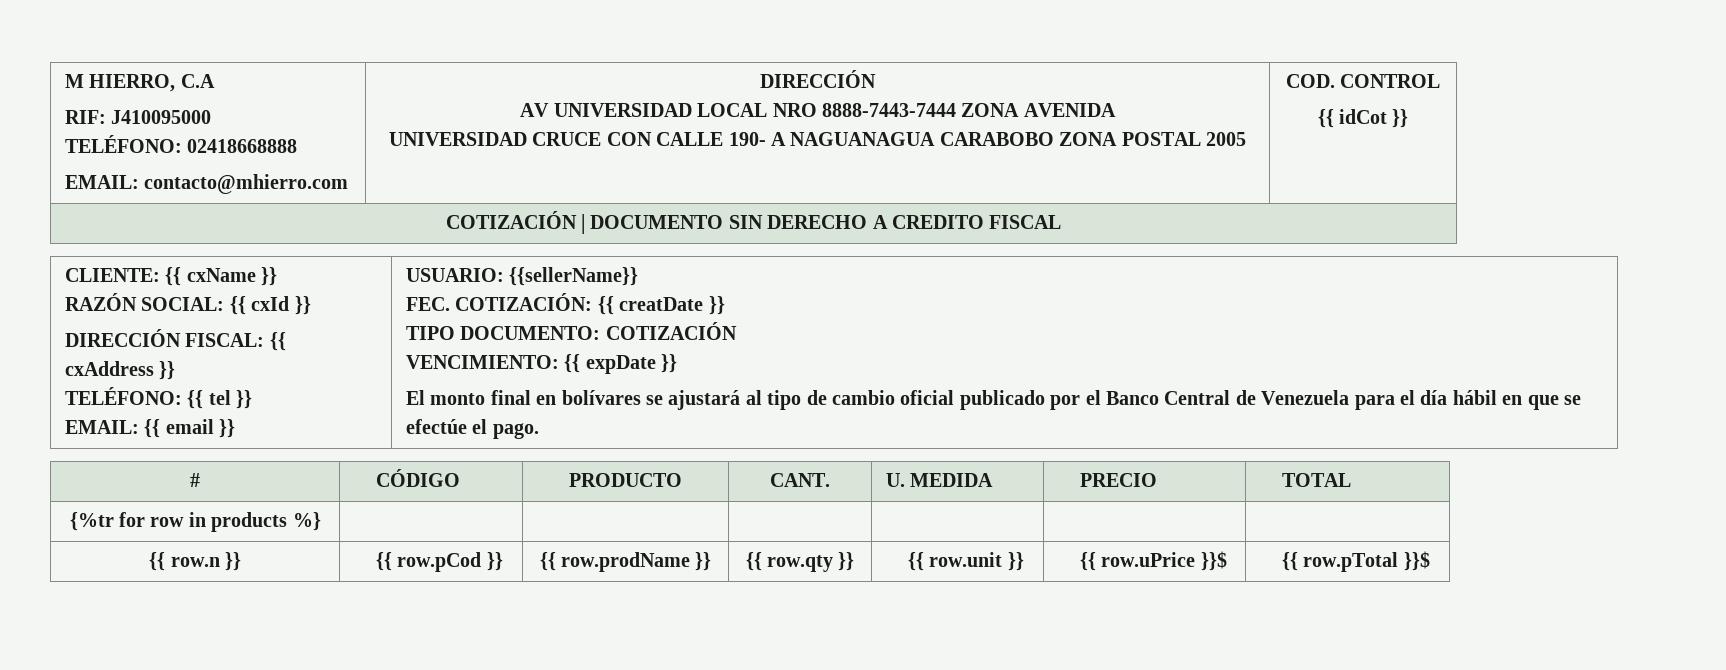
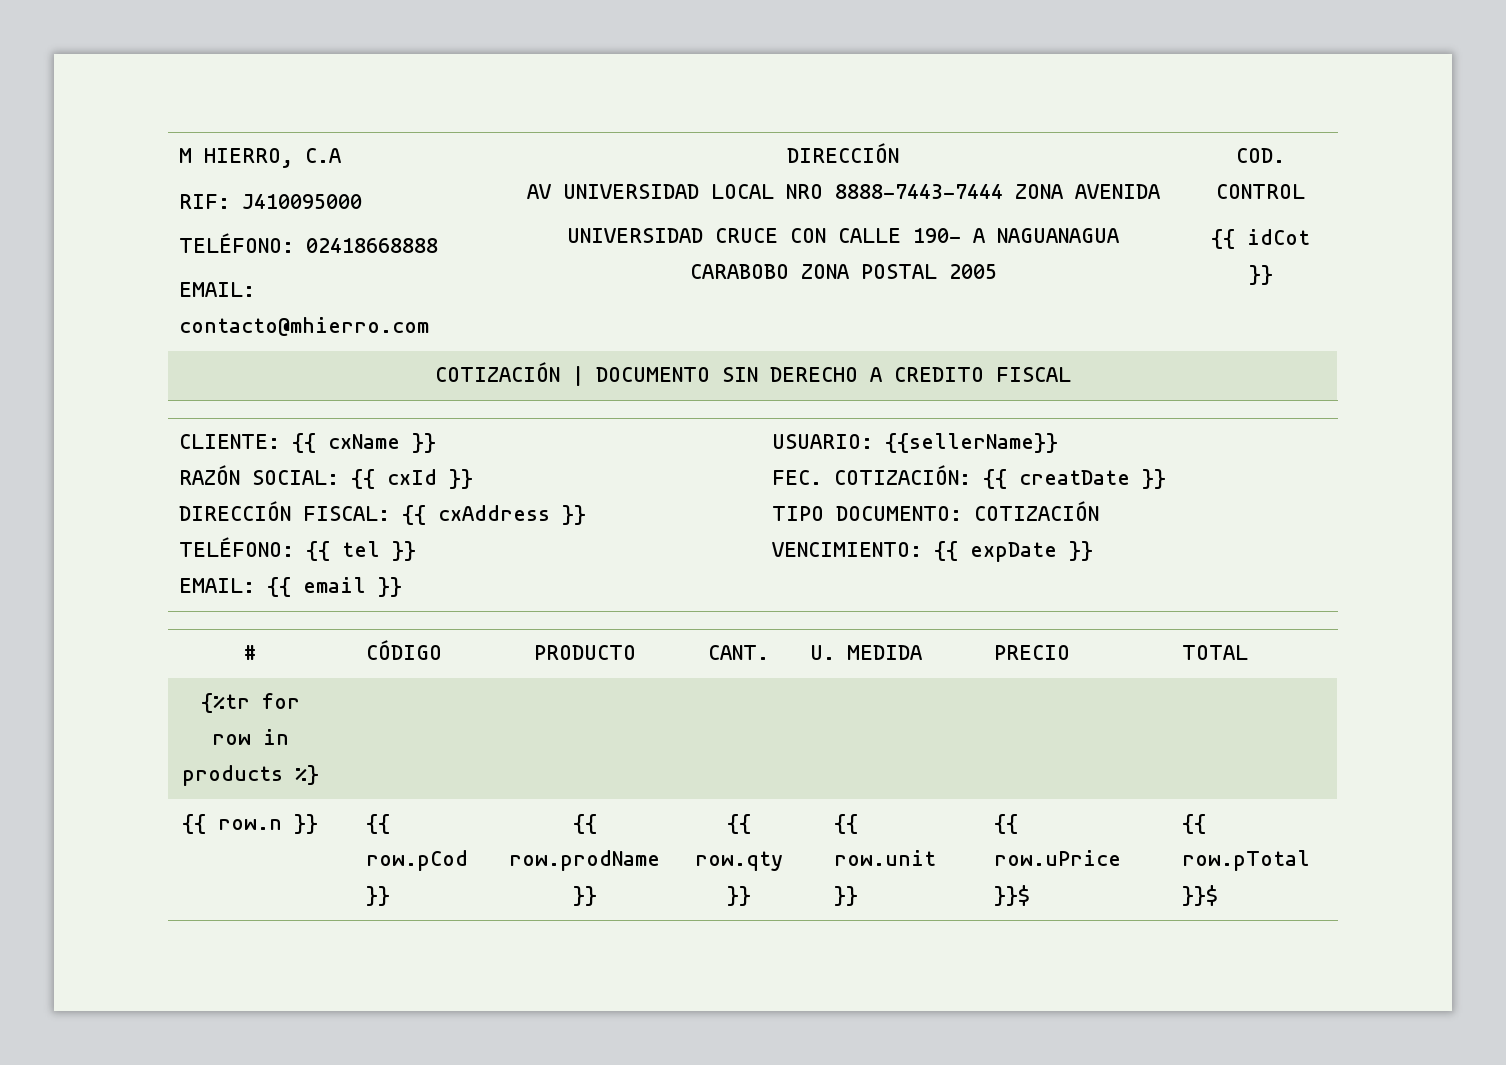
- El monto final en bolívares se ajustará al tipo de cambio oficial publicado por el Banco Central de Venezuela para el día hábil en que se efectúe el pago.

